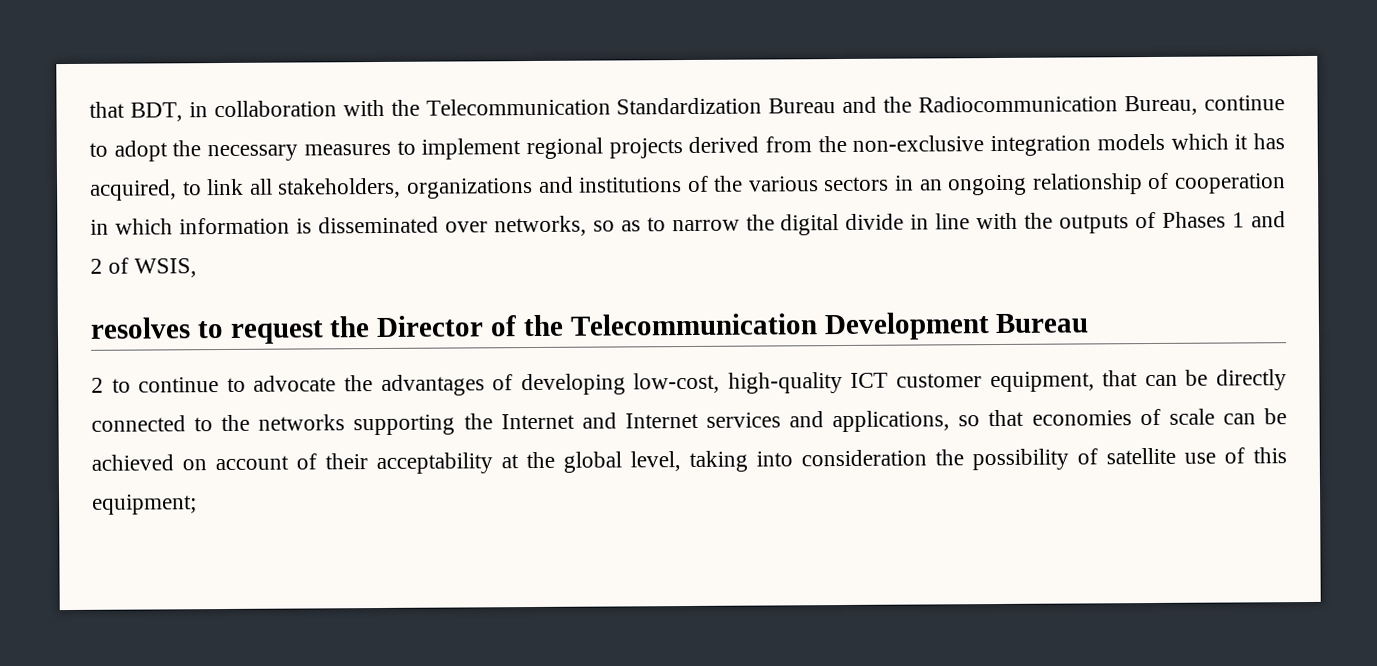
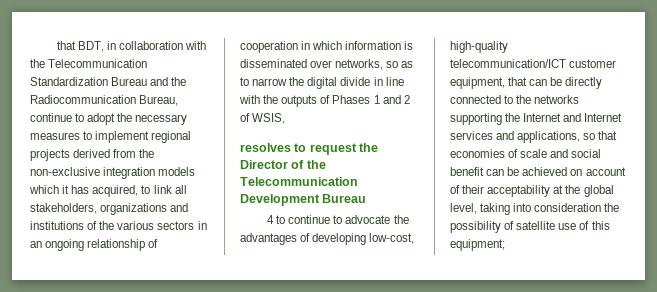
- 2 to continue to advocate the advantages of developing low-cost, high-quality ICT customer equipment, that can be directly connected to the networks supporting the Internet and Internet services and applications, so that economies of scale can be achieved on account of their acceptability at the global level, taking into consideration the possibility of satellite use of this equipment;
+ 4 to continue to advocate the advantages of developing low-cost, high-quality telecommunication/ICT customer equipment, that can be directly connected to the networks supporting the Internet and Internet services and applications, so that economies of scale and social benefit can be achieved on account of their acceptability at the global level, taking into consideration the possibility of satellite use of this equipment;

